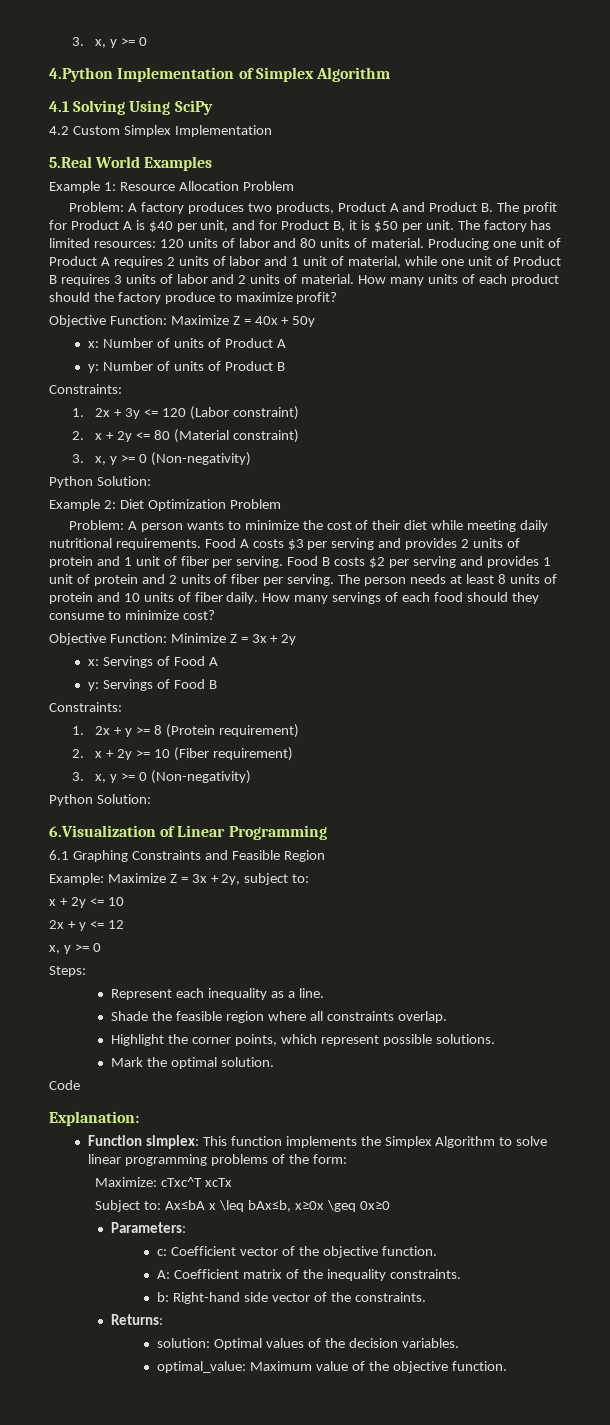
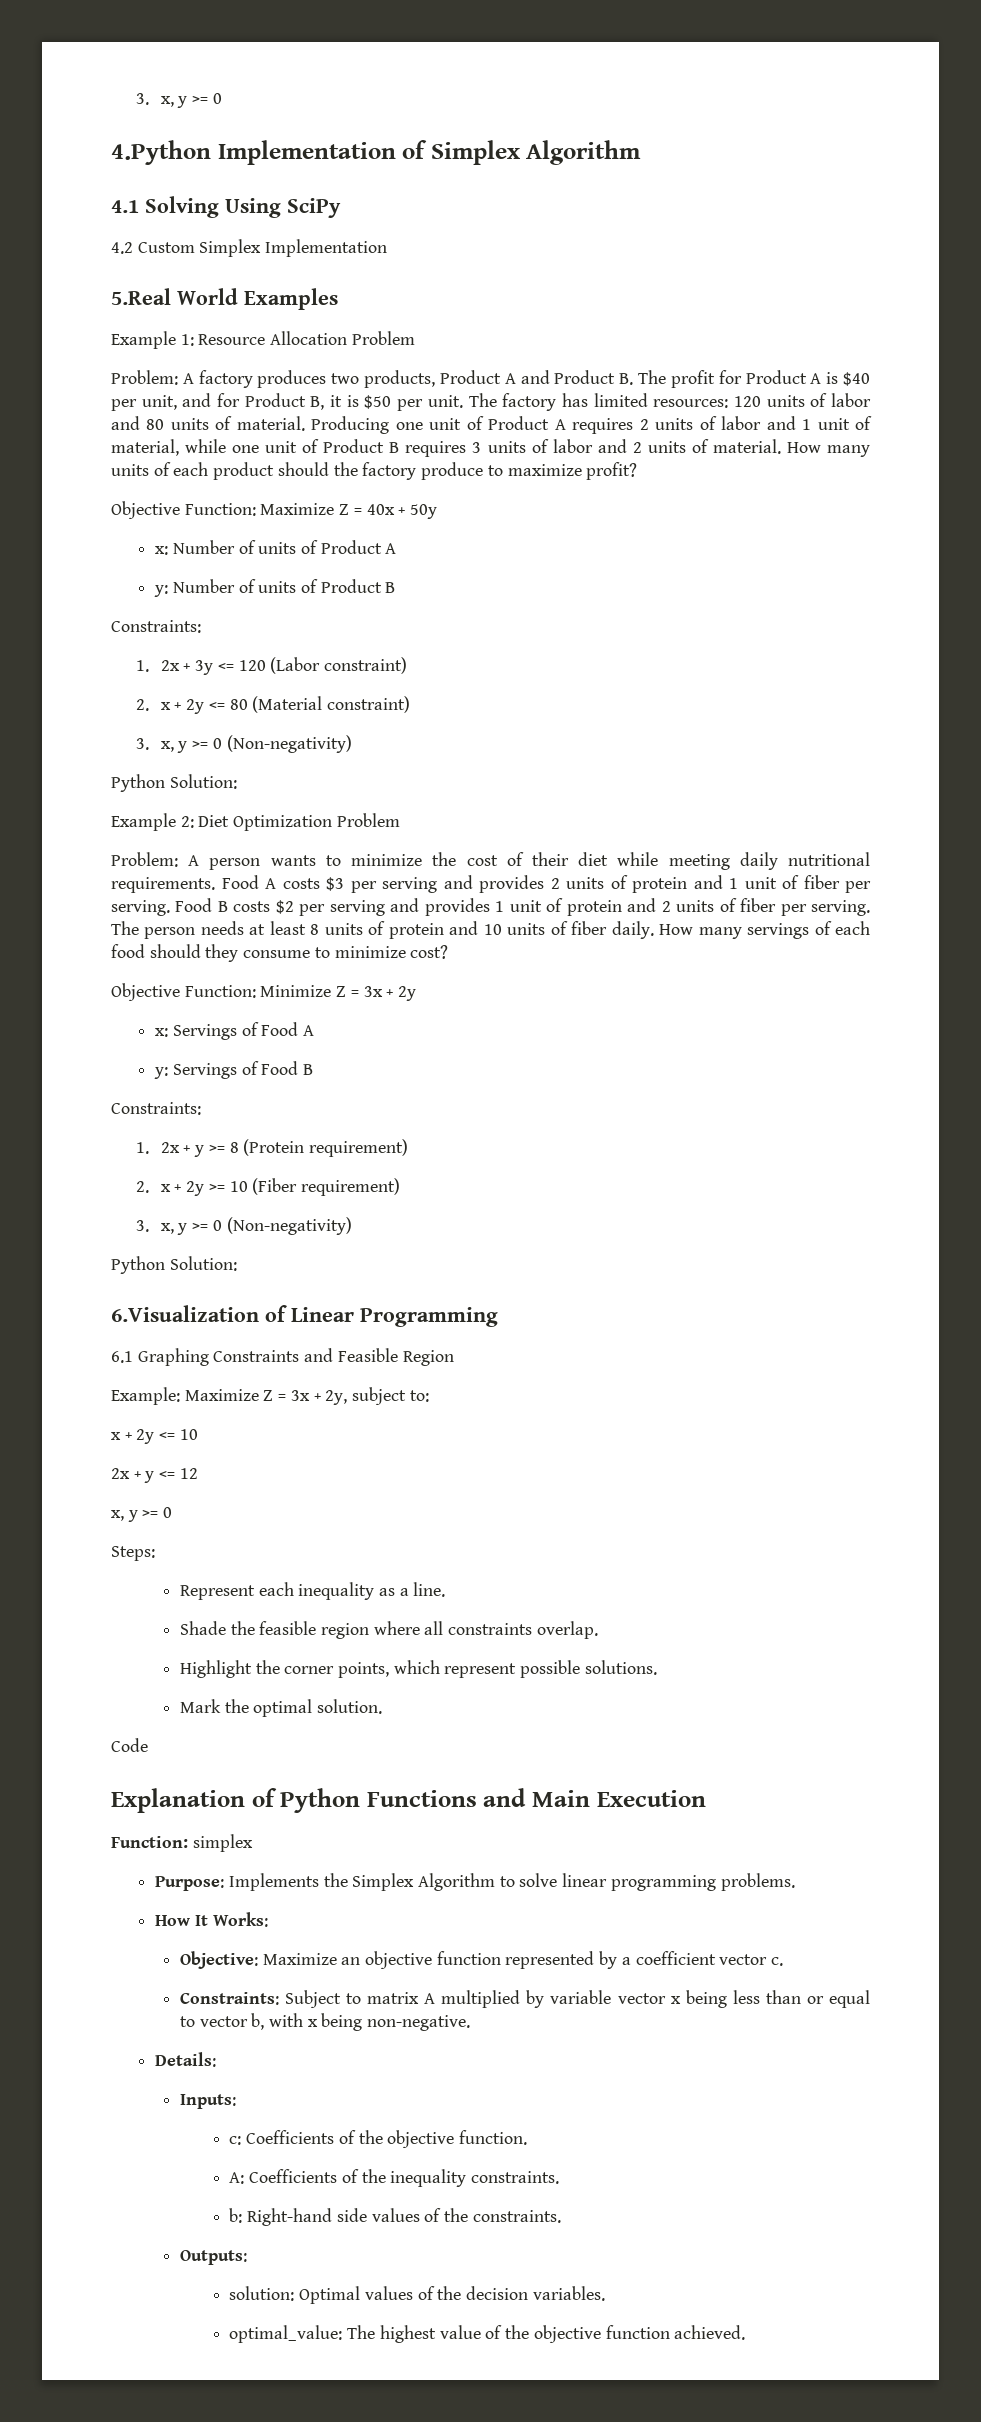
- Explanation:
- Function simplex: This function implements the Simplex Algorithm to solve linear programming problems of the form:
- Maximize: cTxc^T xcTx
- Subject to: Ax≤bA x \leq bAx≤b, x≥0x \geq 0x≥0
- Parameters:
+ Explanation of Python Functions and Main Execution
+ Function: simplex
+ Purpose: Implements the Simplex Algorithm to solve linear programming problems.
+ How It Works:
+ Objective: Maximize an objective function represented by a coefficient vector c.
+ Constraints: Subject to matrix A multiplied by variable vector x being less than or equal to vector b, with x being non-negative.
+ Details:
+ Inputs:
- c: Coefficient vector of the objective function.
+ c: Coefficients of the objective function.
- A: Coefficient matrix of the inequality constraints.
+ A: Coefficients of the inequality constraints.
- b: Right-hand side vector of the constraints.
+ b: Right-hand side values of the constraints.
- Returns:
+ Outputs:
- optimal_value: Maximum value of the objective function.
+ optimal_value: The highest value of the objective function achieved.

